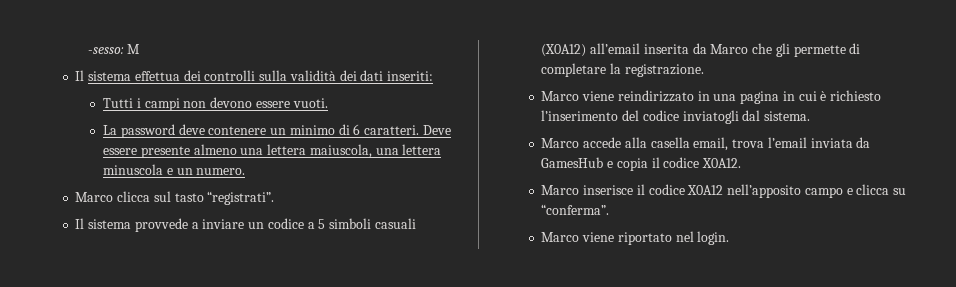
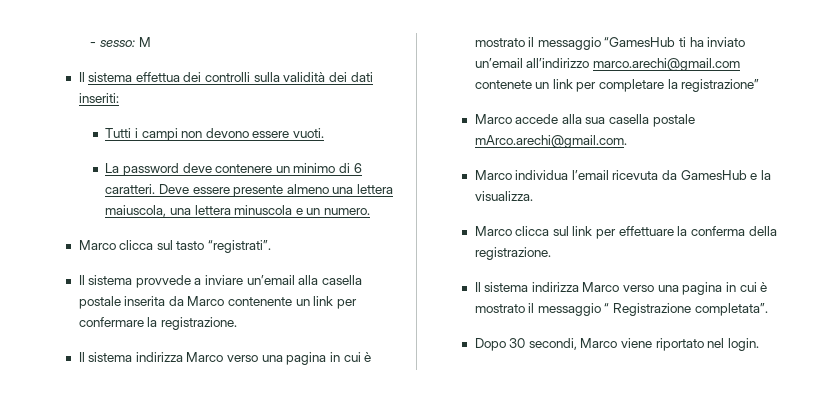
- -sesso: M
+ - sesso: M
- Il sistema provvede a inviare un codice a 5 simboli casuali (X0A12) all’email inserita da Marco che gli permette di completare la registrazione.
- Marco viene reindirizzato in una pagina in cui è richiesto l’inserimento del codice inviatogli dal sistema.
- Marco accede alla casella email, trova l’email inviata da GamesHub e copia il codice X0A12.
- Marco inserisce il codice X0A12 nell’apposito campo e clicca su “conferma”.
- Marco viene riportato nel login.
+ Il sistema provvede a inviare un’email alla casella postale inserita da Marco contenente un link per confermare la registrazione.
+ Il sistema indirizza Marco verso una pagina in cui è mostrato il messaggio “GamesHub ti ha inviato un’email all’indirizzo marco.arechi@gmail.com contenete un link per completare la registrazione”
+ Marco accede alla sua casella postale mArco.arechi@gmail.com.
+ Marco individua l’email ricevuta da GamesHub e la visualizza.
+ Marco clicca sul link per effettuare la conferma della registrazione.
+ Il sistema indirizza Marco verso una pagina in cui è mostrato il messaggio “ Registrazione completata”.
+ Dopo 30 secondi, Marco viene riportato nel login.

